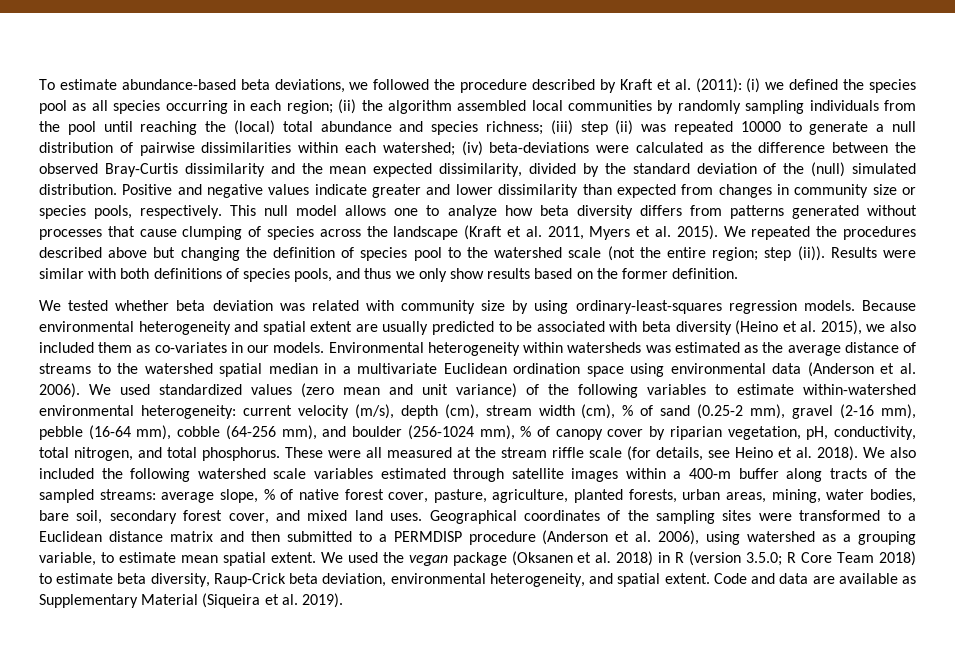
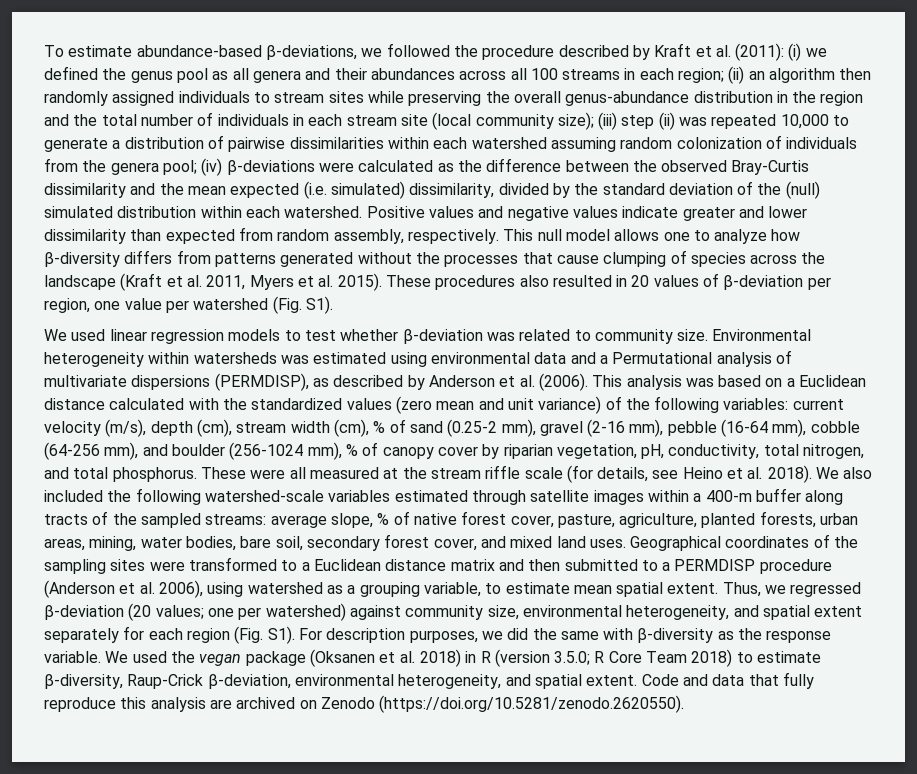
- To estimate abundance-based beta deviations, we followed the procedure described by Kraft et al. (2011):
+ To estimate abundance-based β-deviations, we followed the procedure described by Kraft et al. (2011):
- (i) we defined the species pool as all species occurring in each region; (ii) the algorithm assembled local communities by randomly sampling individuals from the pool until reaching the (local) total abundance and species richness;
+ (i) we defined the genus pool as all genera and their abundances across all 100 streams in each region; (ii) an algorithm then randomly assigned individuals to stream sites while preserving the overall genus-abundance distribution in the region and the total number of individuals in each stream site (local community size);
- (iii) step (ii) was repeated 10000 to generate a null distribution of pairwise dissimilarities within each watershed; (iv) beta-deviations were calculated as the difference between the observed Bray-Curtis dissimilarity and the mean expected dissimilarity, divided by the standard deviation of the (null) simulated distribution. Positive and negative values indicate greater and lower dissimilarity than expected from changes in community size or species pools, respectively.
+ (iii) step (ii) was repeated 10,000 to generate a distribution of pairwise dissimilarities within each watershed assuming random colonization of individuals from the genera pool; (iv) β-deviations were calculated as the difference between the observed Bray-Curtis dissimilarity and the mean expected (i.e. simulated) dissimilarity, divided by the standard deviation of the (null) simulated distribution within each watershed. Positive values and negative values indicate greater and lower dissimilarity than expected from random assembly, respectively.
- This null model allows one to analyze how beta diversity differs from patterns generated without processes that cause clumping of species across the landscape (Kraft et al. 2011, Myers et al. 2015).
+ This null model allows one to analyze how β-diversity differs from patterns generated without the processes that cause clumping of species across the landscape (Kraft et al. 2011, Myers et al. 2015).
- We repeated the procedures described above but changing the definition of species pool to the watershed scale (not the entire region; step (ii)). Results were similar with both definitions of species pools, and thus we only show results based on the former definition.
- We tested whether beta deviation was related with community size by using ordinary-least-squares regression models. Because environmental heterogeneity and spatial extent are usually predicted to be associated with beta diversity (Heino et al. 2015), we also included them as co-variates in our models.
+ These procedures also resulted in 20 values of β-deviation per region, one value per watershed (Fig. S1).
+ We used linear regression models to test whether β-deviation was related to community size.
- Environmental heterogeneity within watersheds was estimated as the average distance of streams to the watershed spatial median in a multivariate Euclidean ordination space using environmental data (Anderson et al. 2006). We used standardized values (zero mean and unit variance) of the following variables to estimate within-watershed environmental heterogeneity: current velocity (m/s), depth (cm), stream width (cm), % of sand (0.25-2 mm), gravel (2-16 mm), pebble (16-64 mm), cobble (64-256 mm), and boulder (256-1024 mm), % of canopy cover by riparian vegetation, pH, conductivity, total nitrogen, and total phosphorus.
+ Environmental heterogeneity within watersheds was estimated using environmental data and a Permutational analysis of multivariate dispersions (PERMDISP), as described by Anderson et al. (2006). This analysis was based on a Euclidean distance calculated with the standardized values (zero mean and unit variance) of the following variables: current velocity (m/s), depth (cm), stream width (cm), % of sand (0.25-2 mm), gravel (2-16 mm), pebble (16-64 mm), cobble (64-256 mm), and boulder (256-1024 mm), % of canopy cover by riparian vegetation, pH, conductivity, total nitrogen, and total phosphorus.
- We also included the following watershed scale variables estimated through satellite images within a 400-m buffer along tracts of the sampled streams: average slope, % of native forest cover, pasture, agriculture, planted forests, urban areas, mining, water bodies, bare soil, secondary forest cover, and mixed land uses.
+ We also included the following watershed-scale variables estimated through satellite images within a 400-m buffer along tracts of the sampled streams: average slope, % of native forest cover, pasture, agriculture, planted forests, urban areas, mining, water bodies, bare soil, secondary forest cover, and mixed land uses.
+ Thus, we regressed β-deviation (20 values; one per watershed) against community size, environmental heterogeneity, and spatial extent separately for each region (Fig. S1). For description purposes, we did the same with β-diversity as the response variable.
- We used the vegan package (Oksanen et al. 2018) in R (version 3.5.0; R Core Team 2018) to estimate beta diversity, Raup-Crick beta deviation, environmental heterogeneity, and spatial extent.
+ We used the vegan package (Oksanen et al. 2018) in R (version 3.5.0; R Core Team 2018) to estimate β-diversity, Raup-Crick β-deviation, environmental heterogeneity, and spatial extent.
- Code and data are available as Supplementary Material (Siqueira et al. 2019).
+ Code and data that fully reproduce this analysis are archived on Zenodo (https://doi.org/10.5281/zenodo.2620550).

